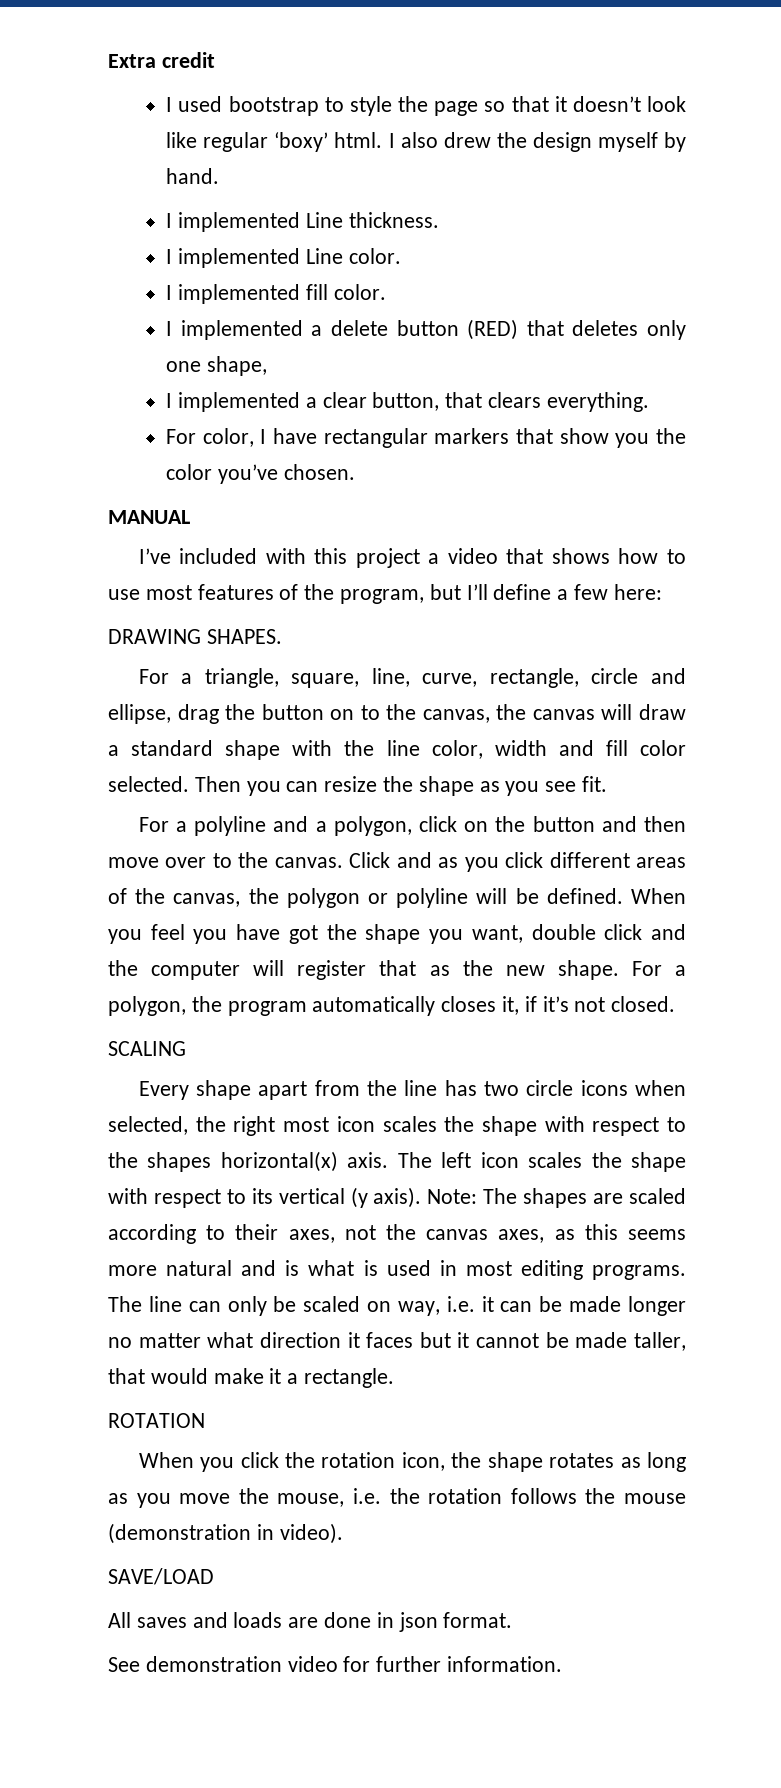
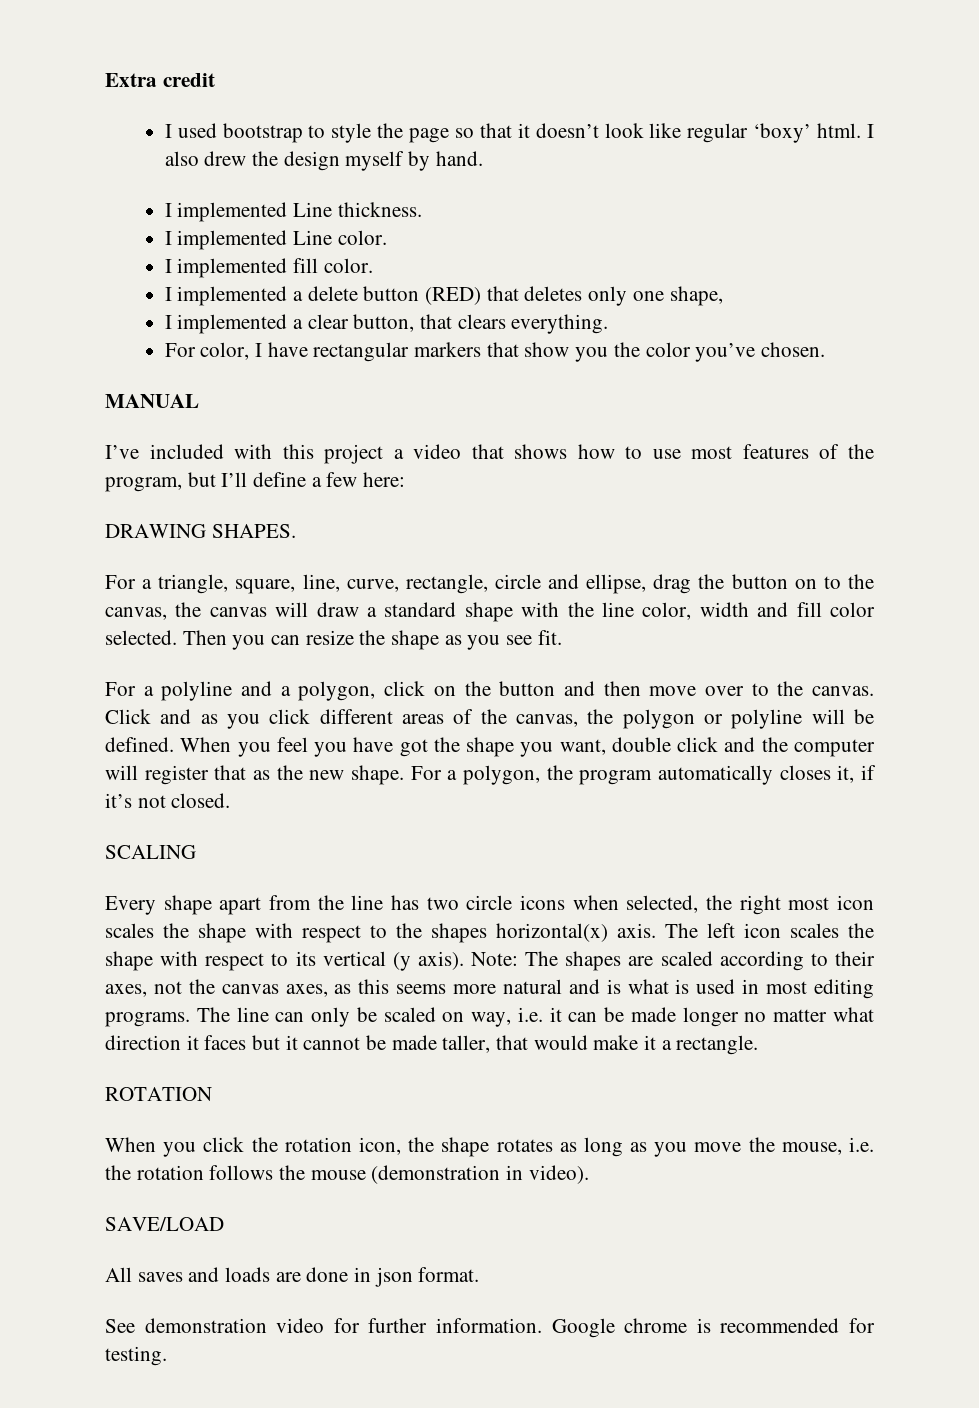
+ Google chrome is recommended for testing.

